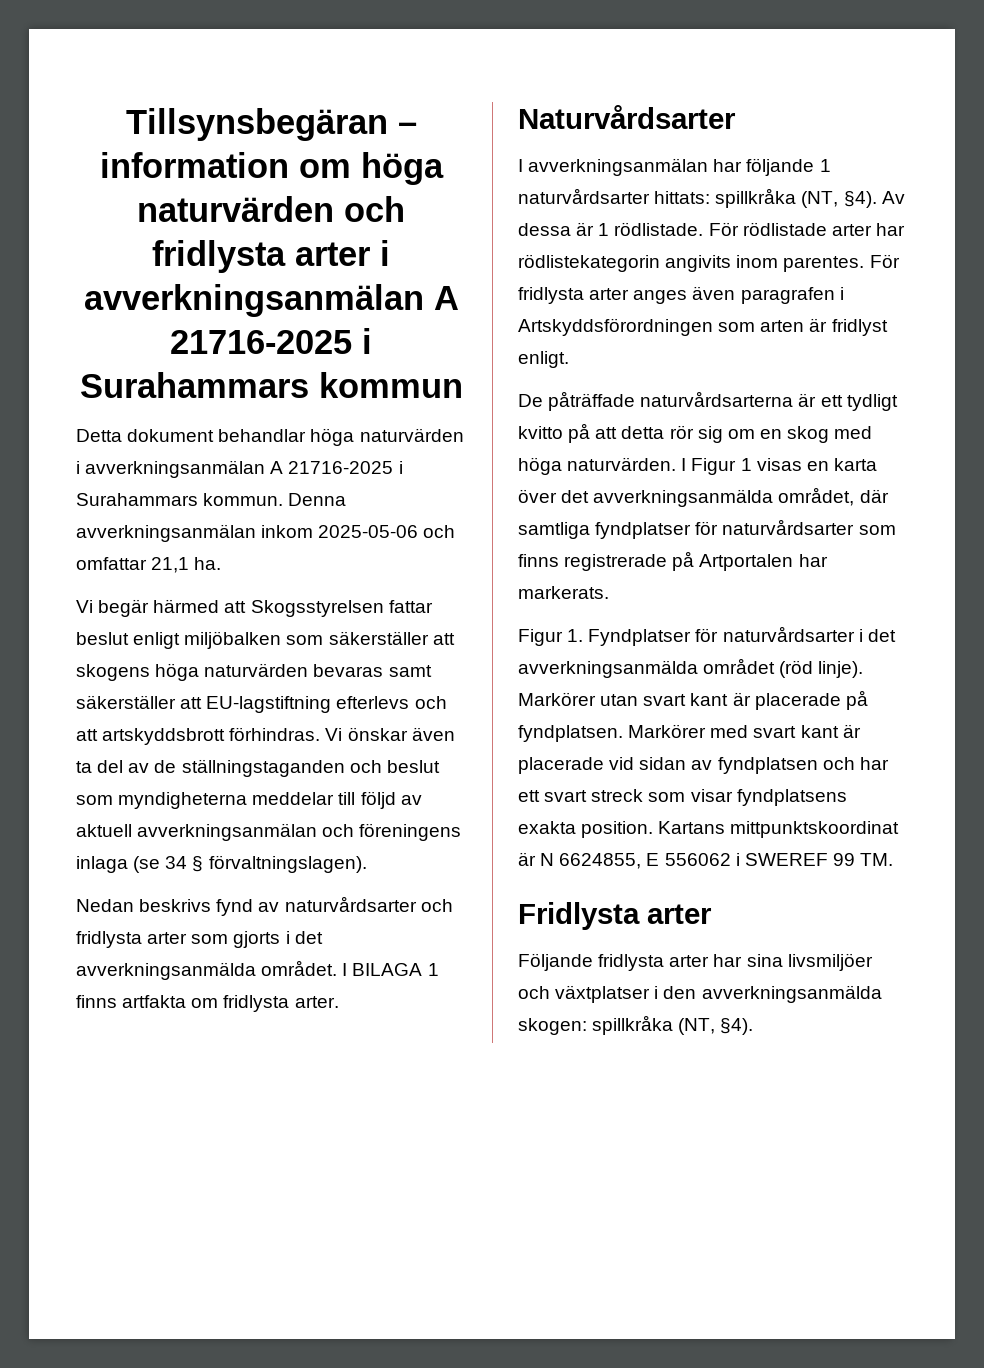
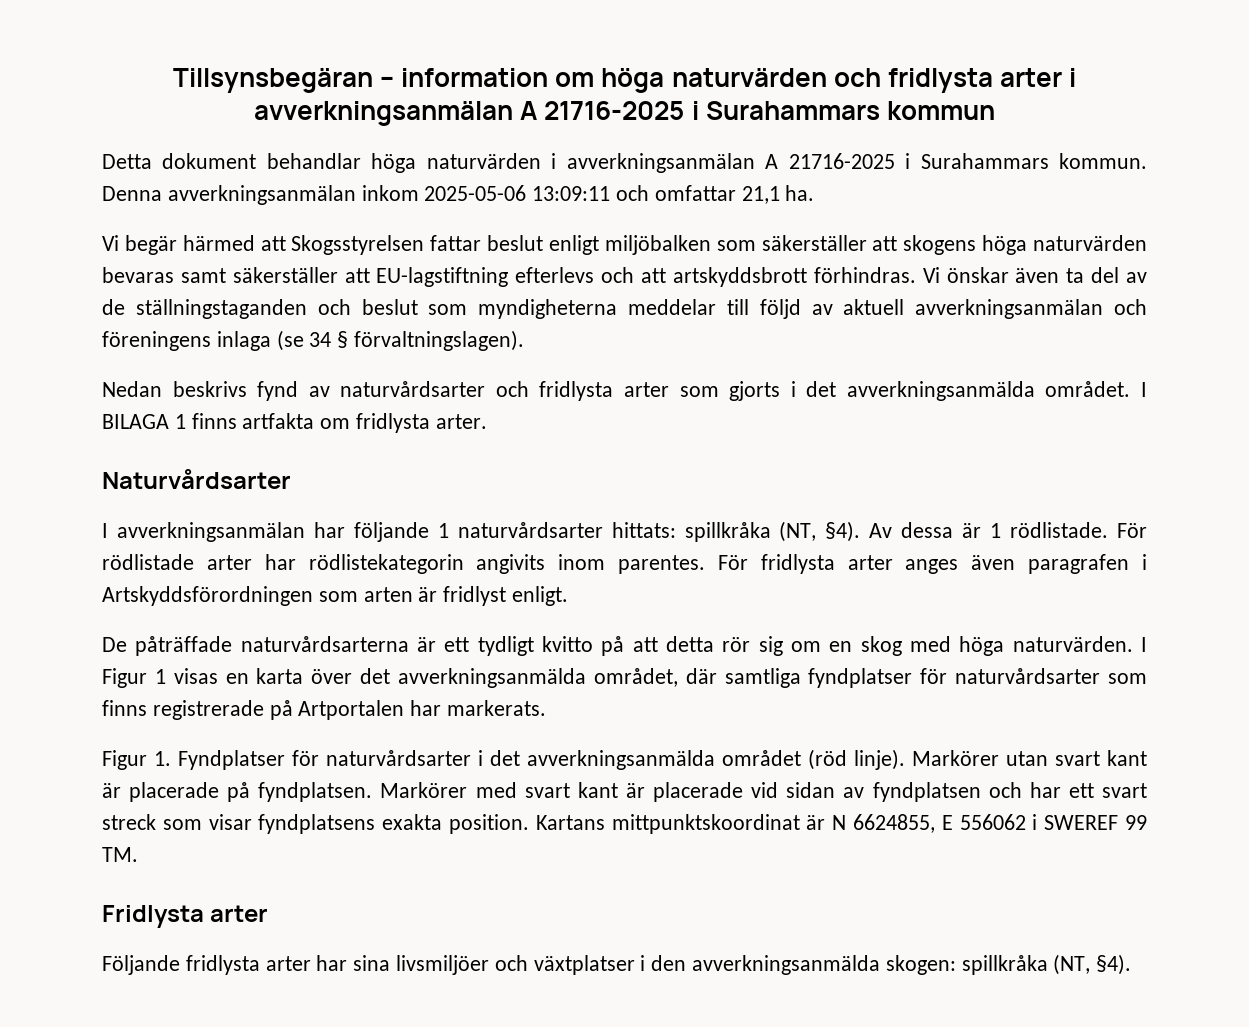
- Denna avverkningsanmälan inkom 2025-05-06 och omfattar 21,1 ha.
+ Denna avverkningsanmälan inkom 2025-05-06 13:09:11 och omfattar 21,1 ha.

